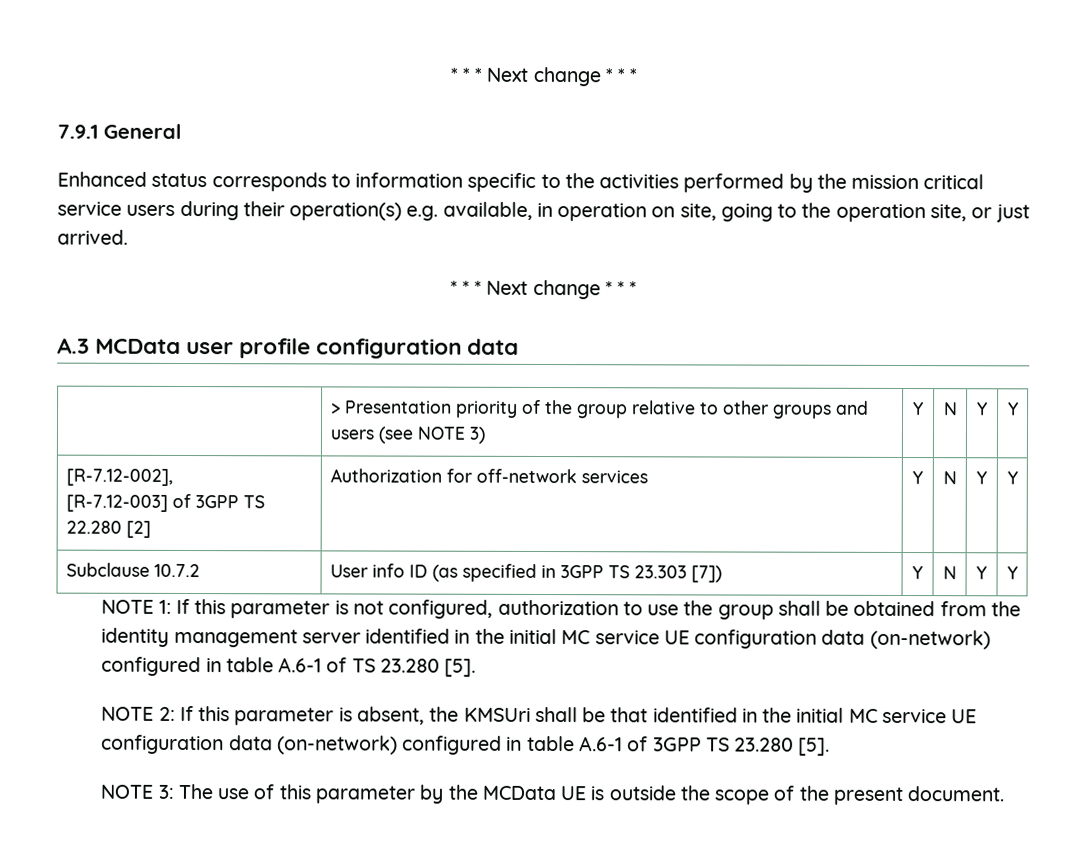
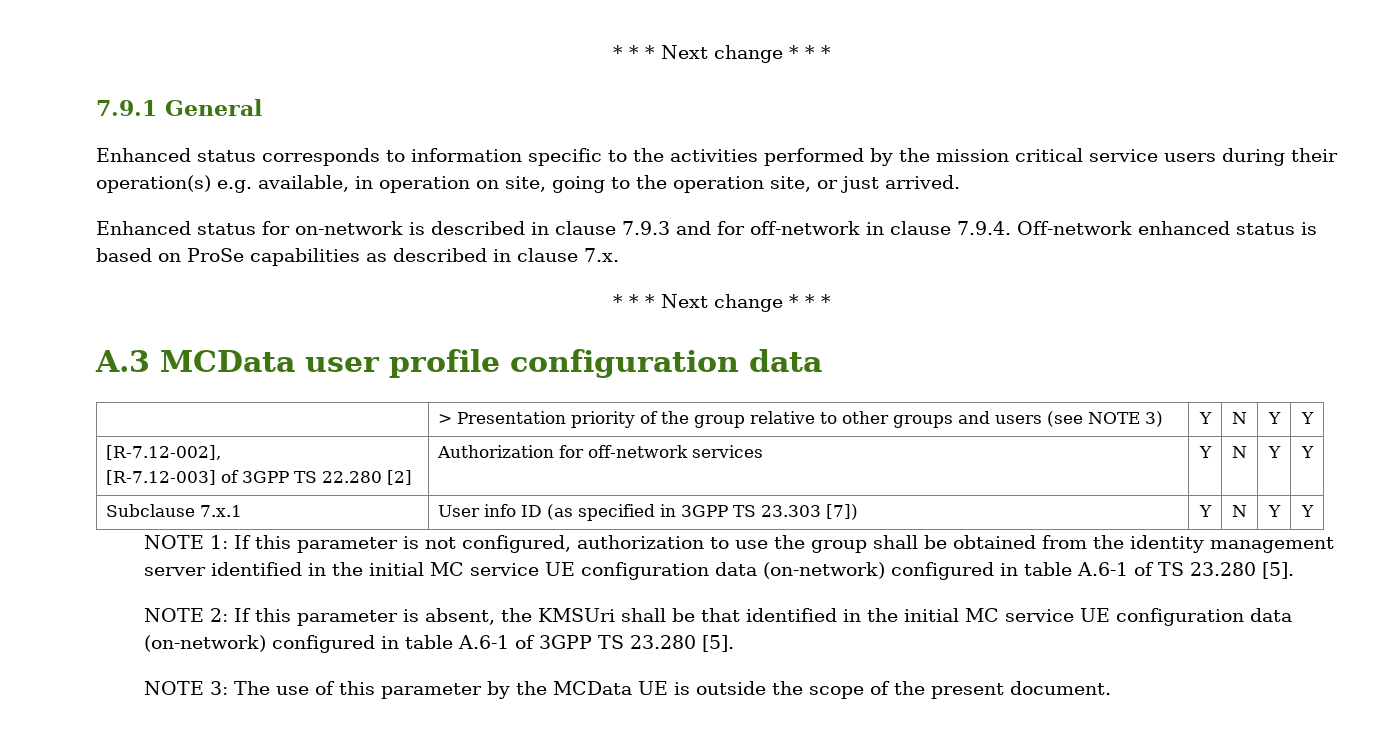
+ Enhanced status for on-network is described in clause 7.9.3 and for off-network in clause 7.9.4. Off-network enhanced status is based on ProSe capabilities as described in clause 7.x.
- Subclause 10.7.2 | User info ID (as specified in 3GPP TS 23.303 [7]) | Y | N | Y | Y
+ Subclause 7.x.1 | User info ID (as specified in 3GPP TS 23.303 [7]) | Y | N | Y | Y

